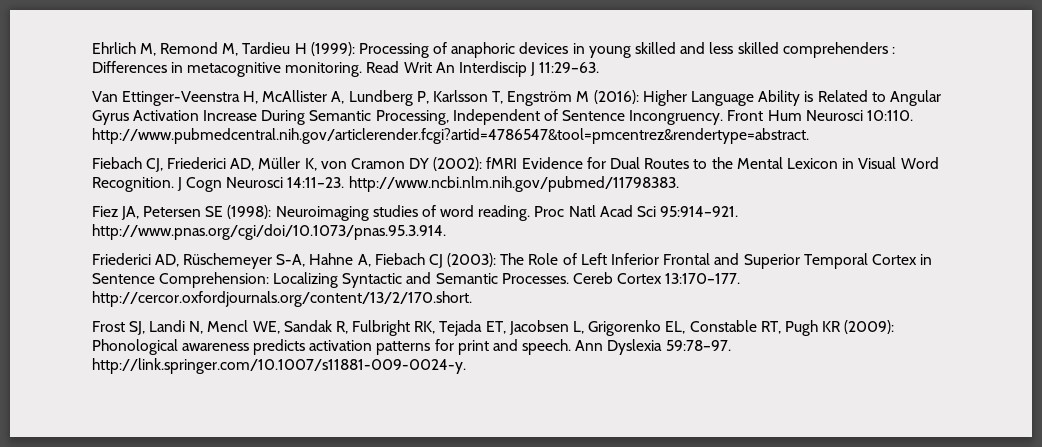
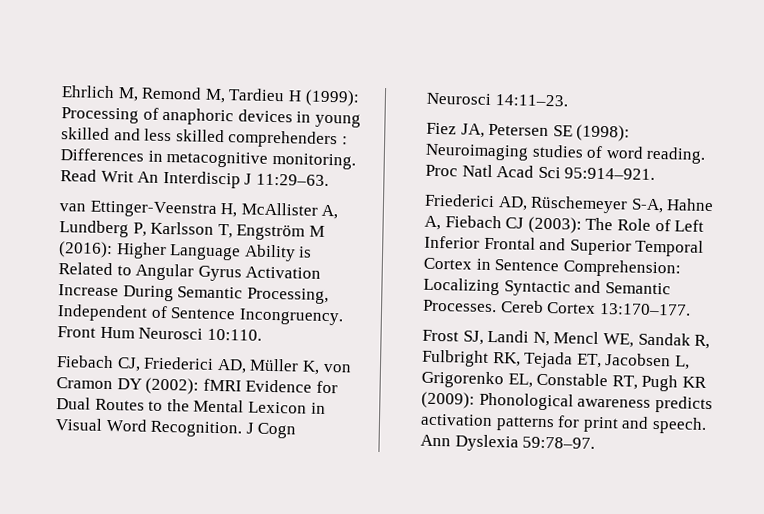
- Van Ettinger-Veenstra H, McAllister A, Lundberg P, Karlsson T, Engström M (2016): Higher Language Ability is Related to Angular Gyrus Activation Increase During Semantic Processing, Independent of Sentence Incongruency.
+ van Ettinger-Veenstra H, McAllister A, Lundberg P, Karlsson T, Engström M (2016): Higher Language Ability is Related to Angular Gyrus Activation Increase During Semantic Processing, Independent of Sentence Incongruency.
- Front Hum Neurosci 10:110. http://www.pubmedcentral.nih.gov/articlerender.fcgi?artid=4786547&tool=pmcentrez&rendertype=abstract.
+ Front Hum Neurosci 10:110.
- J Cogn Neurosci 14:11–23. http://www.ncbi.nlm.nih.gov/pubmed/11798383.
+ J Cogn Neurosci 14:11–23.
- Proc Natl Acad Sci 95:914–921. http://www.pnas.org/cgi/doi/10.1073/pnas.95.3.914.
+ Proc Natl Acad Sci 95:914–921.
- Cereb Cortex 13:170–177. http://cercor.oxfordjournals.org/content/13/2/170.short.
+ Cereb Cortex 13:170–177.
- Ann Dyslexia 59:78–97. http://link.springer.com/10.1007/s11881-009-0024-y.
+ Ann Dyslexia 59:78–97.

